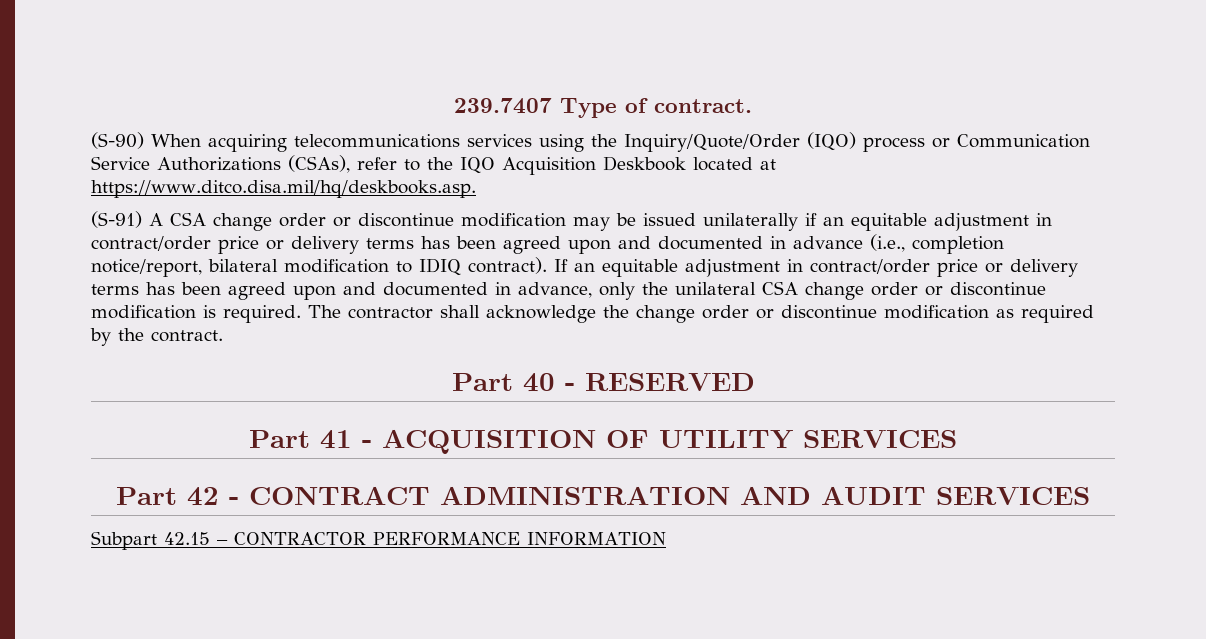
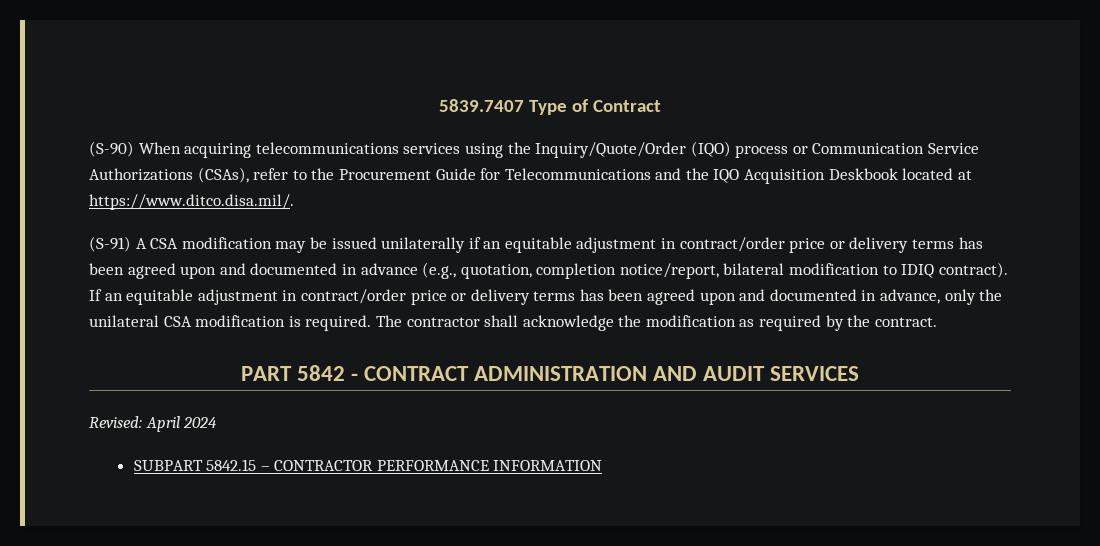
- 239.7407 Type of contract.
+ 5839.7407 Type of Contract
- (S-90) When acquiring telecommunications services using the Inquiry/Quote/Order (IQO) process or Communication Service Authorizations (CSAs), refer to the IQO Acquisition Deskbook located at https://www.ditco.disa.mil/hq/deskbooks.asp.
+ (S-90) When acquiring telecommunications services using the Inquiry/Quote/Order (IQO) process or Communication Service Authorizations (CSAs), refer to the Procurement Guide for Telecommunications and the IQO Acquisition Deskbook located at https://www.ditco.disa.mil/.
- (S-91) A CSA change order or discontinue modification may be issued unilaterally if an equitable adjustment in contract/order price or delivery terms has been agreed upon and documented in advance (i.e., completion notice/report, bilateral modification to IDIQ contract).
+ (S-91) A CSA modification may be issued unilaterally if an equitable adjustment in contract/order price or delivery terms has been agreed upon and documented in advance (e.g., quotation, completion notice/report, bilateral modification to IDIQ contract).
- If an equitable adjustment in contract/order price or delivery terms has been agreed upon and documented in advance, only the unilateral CSA change order or discontinue modification is required.
+ If an equitable adjustment in contract/order price or delivery terms has been agreed upon and documented in advance, only the unilateral CSA modification is required.
- The contractor shall acknowledge the change order or discontinue modification as required by the contract.
+ The contractor shall acknowledge the modification as required by the contract.
- Part 40 - RESERVED
- Part 41 - ACQUISITION OF UTILITY SERVICES
- Part 42 - CONTRACT ADMINISTRATION AND AUDIT SERVICES
+ PART 5842 - CONTRACT ADMINISTRATION AND AUDIT SERVICES
- Subpart 42.15 – CONTRACTOR PERFORMANCE INFORMATION
+ Revised: April 2024
+ SUBPART 5842.15 – CONTRACTOR PERFORMANCE INFORMATION

